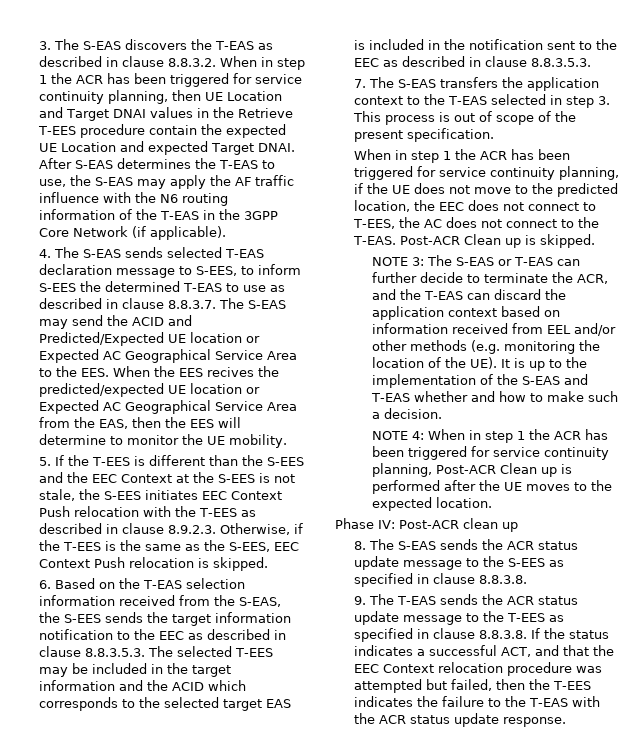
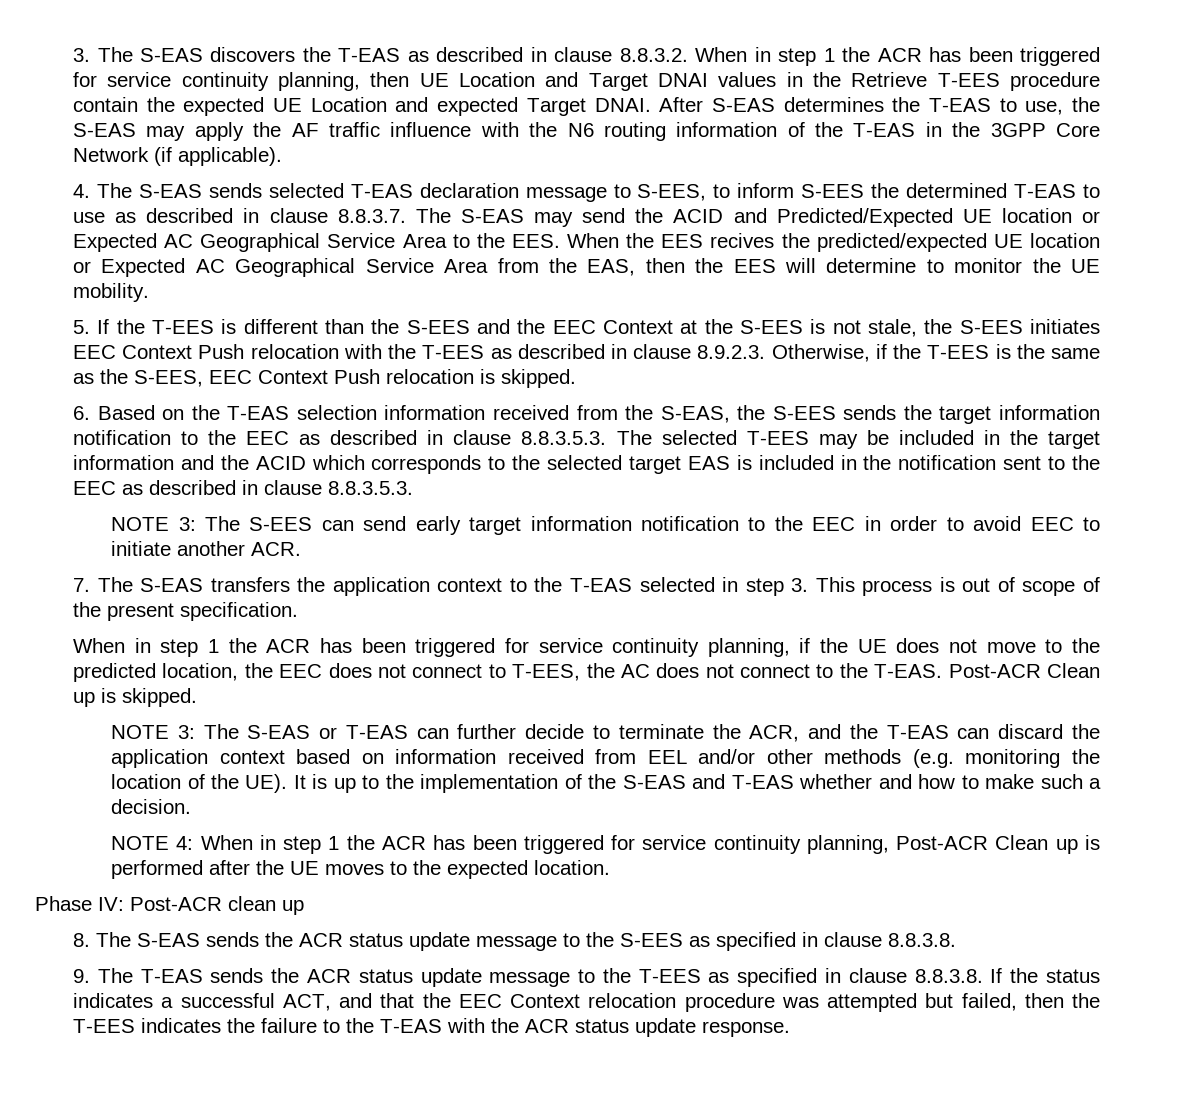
+ NOTE 3: The S-EES can send early target information notification to the EEC in order to avoid EEC to initiate another ACR.

